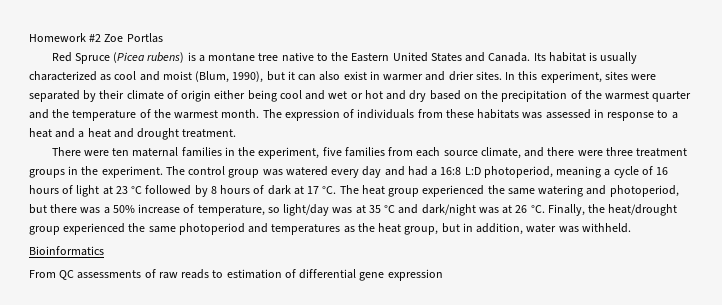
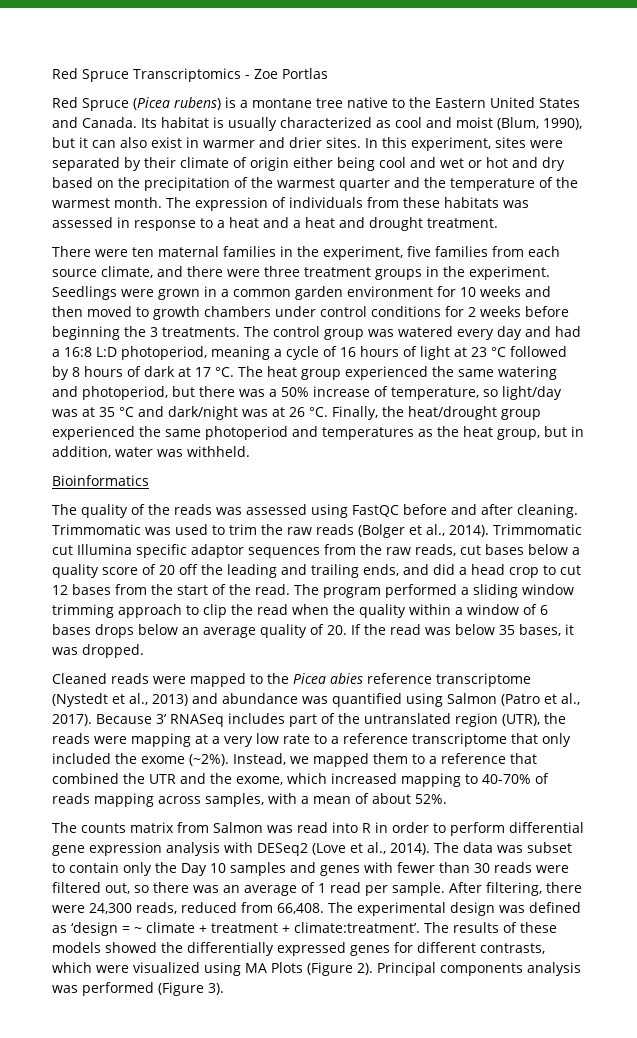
- Homework #2 Zoe Portlas
+ Red Spruce Transcriptomics - Zoe Portlas
+ Seedlings were grown in a common garden environment for 10 weeks and then moved to growth chambers under control conditions for 2 weeks before beginning the 3 treatments.
- From QC assessments of raw reads to estimation of differential gene expression
+ The quality of the reads was assessed using FastQC before and after cleaning. Trimmomatic was used to trim the raw reads (Bolger et al., 2014). Trimmomatic cut Illumina specific adaptor sequences from the raw reads, cut bases below a quality score of 20 off the leading and trailing ends, and did a head crop to cut 12 bases from the start of the read. The program performed a sliding window trimming approach to clip the read when the quality within a window of 6 bases drops below an average quality of 20. If the read was below 35 bases, it was dropped.
+ Cleaned reads were mapped to the Picea abies reference transcriptome (Nystedt et al., 2013) and abundance was quantified using Salmon (Patro et al., 2017). Because 3’ RNASeq includes part of the untranslated region (UTR), the reads were mapping at a very low rate to a reference transcriptome that only included the exome (~2%). Instead, we mapped them to a reference that combined the UTR and the exome, which increased mapping to 40-70% of reads mapping across samples, with a mean of about 52%.
+ The counts matrix from Salmon was read into R in order to perform differential gene expression analysis with DESeq2 (Love et al., 2014). The data was subset to contain only the Day 10 samples and genes with fewer than 30 reads were filtered out, so there was an average of 1 read per sample. After filtering, there were 24,300 reads, reduced from 66,408. The experimental design was defined as ‘design = ~ climate + treatment + climate:treatment’. The results of these models showed the differentially expressed genes for different contrasts, which were visualized using MA Plots (Figure 2). Principal components analysis was performed (Figure 3).

